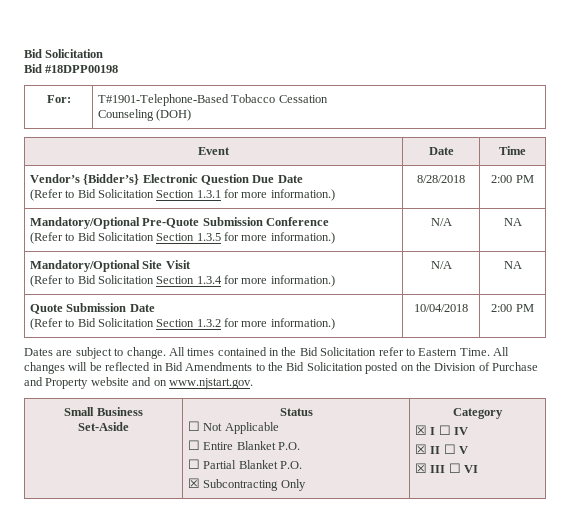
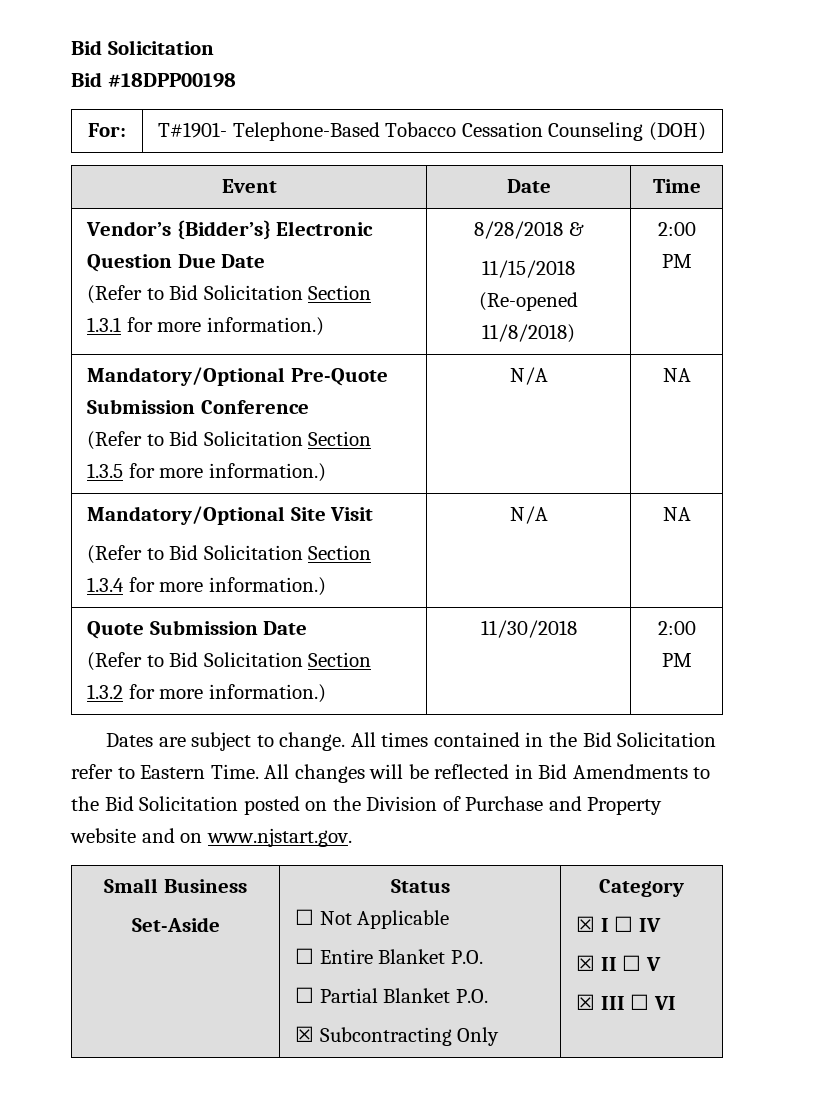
- For: | T#1901-Telephone-Based Tobacco Cessation
- Counseling (DOH)
+ For: | T#1901- Telephone-Based Tobacco Cessation Counseling (DOH)
  Vendor’s {Bidder’s} Electronic Question Due Date
- (Refer to Bid Solicitation Section 1.3.1 for more information.) | 8/28/2018 | 2:00 PM
+ (Refer to Bid Solicitation Section 1.3.1 for more information.) | 8/28/2018 &
+ 11/15/2018 (Re-opened 11/8/2018) | 2:00 PM
  Quote Submission Date
- (Refer to Bid Solicitation Section 1.3.2 for more information.) | 10/04/2018 | 2:00 PM
+ (Refer to Bid Solicitation Section 1.3.2 for more information.) | 11/30/2018 | 2:00 PM

